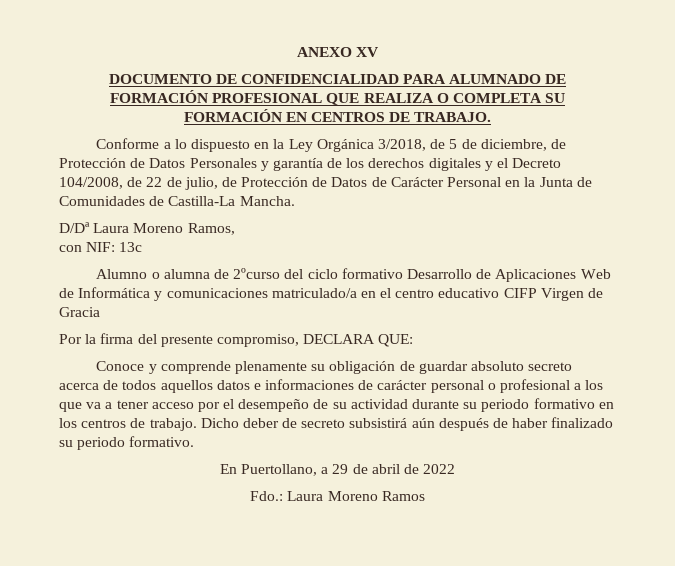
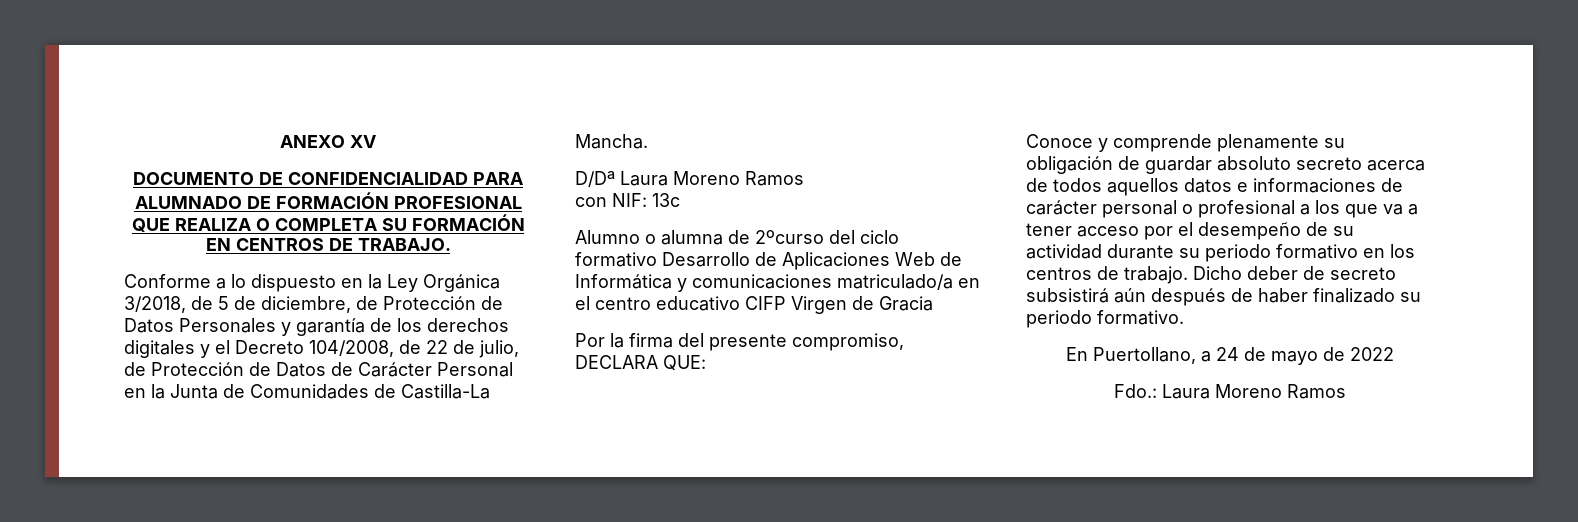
- D/Dª Laura Moreno Ramos,
+ D/Dª Laura Moreno Ramos
- En Puertollano, a 29 de abril de 2022
+ En Puertollano, a 24 de mayo de 2022

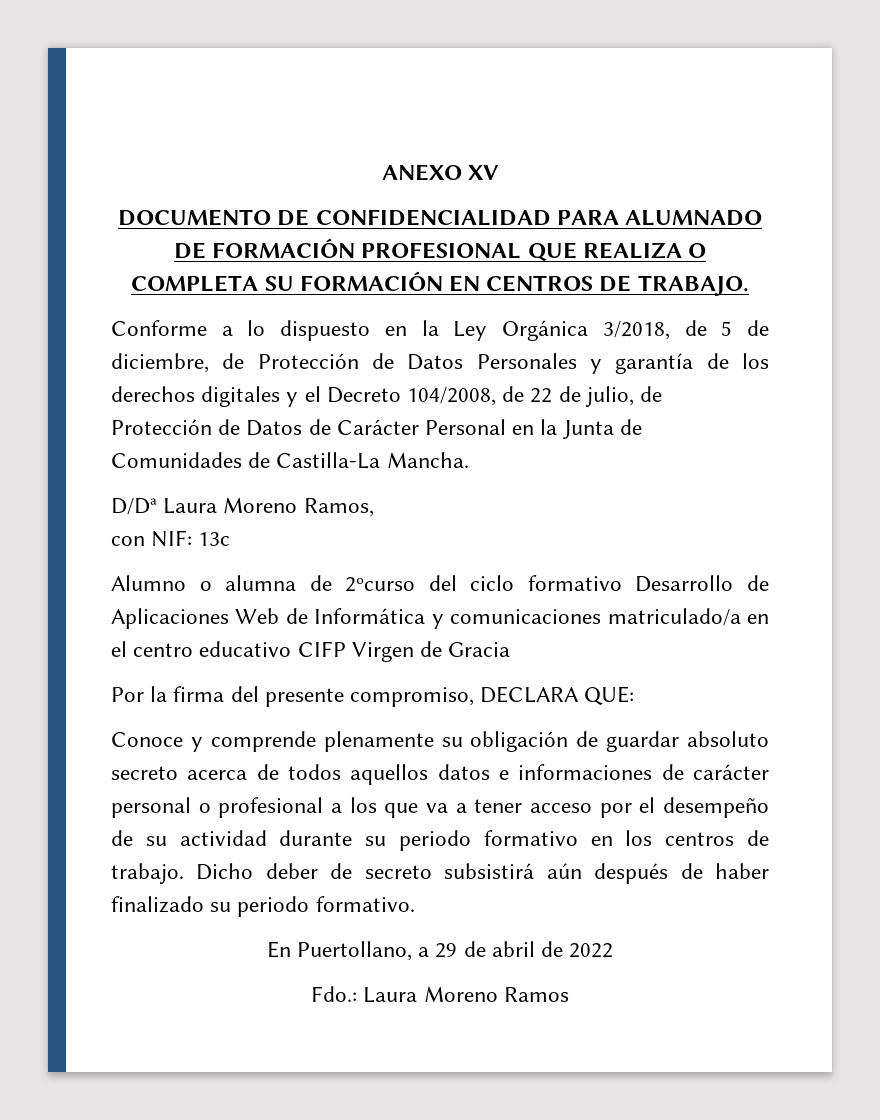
- D/Dª Laura Moreno Ramos
+ D/Dª Laura Moreno Ramos,
- En Puertollano, a 24 de mayo de 2022
+ En Puertollano, a 29 de abril de 2022

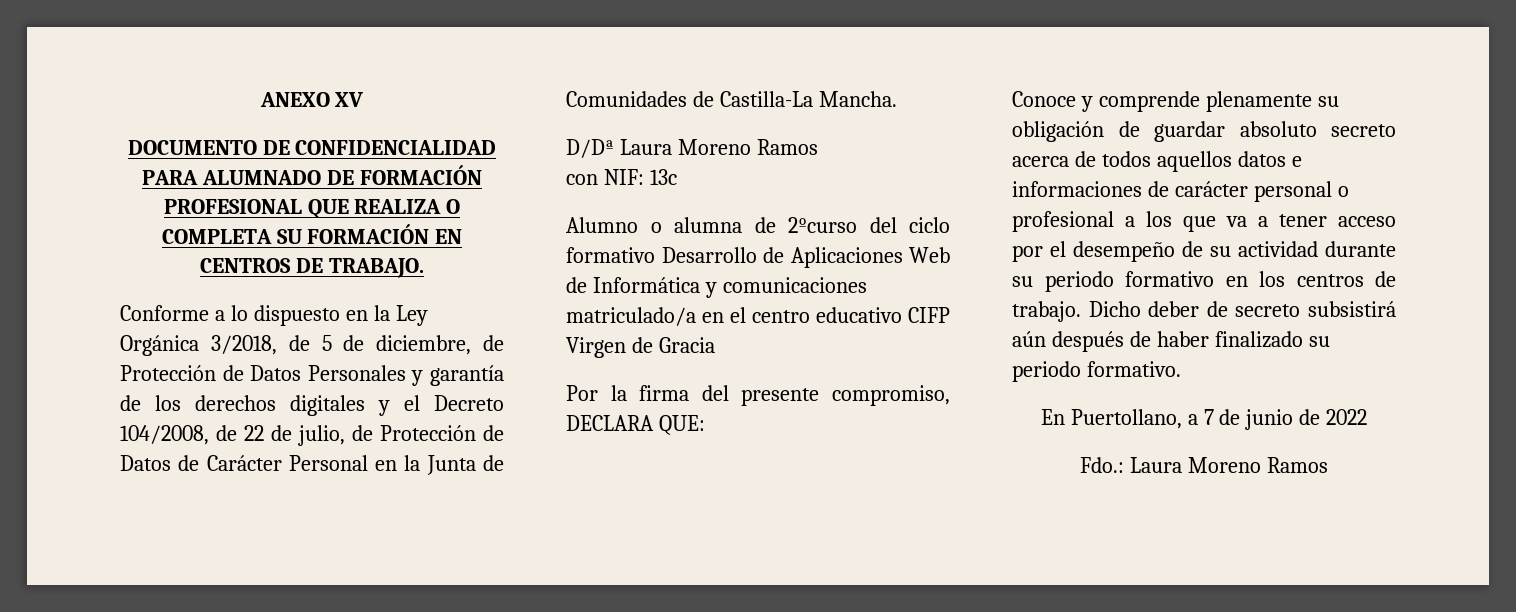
- D/Dª Laura Moreno Ramos,
+ D/Dª Laura Moreno Ramos
- En Puertollano, a 29 de abril de 2022
+ En Puertollano, a 7 de junio de 2022

